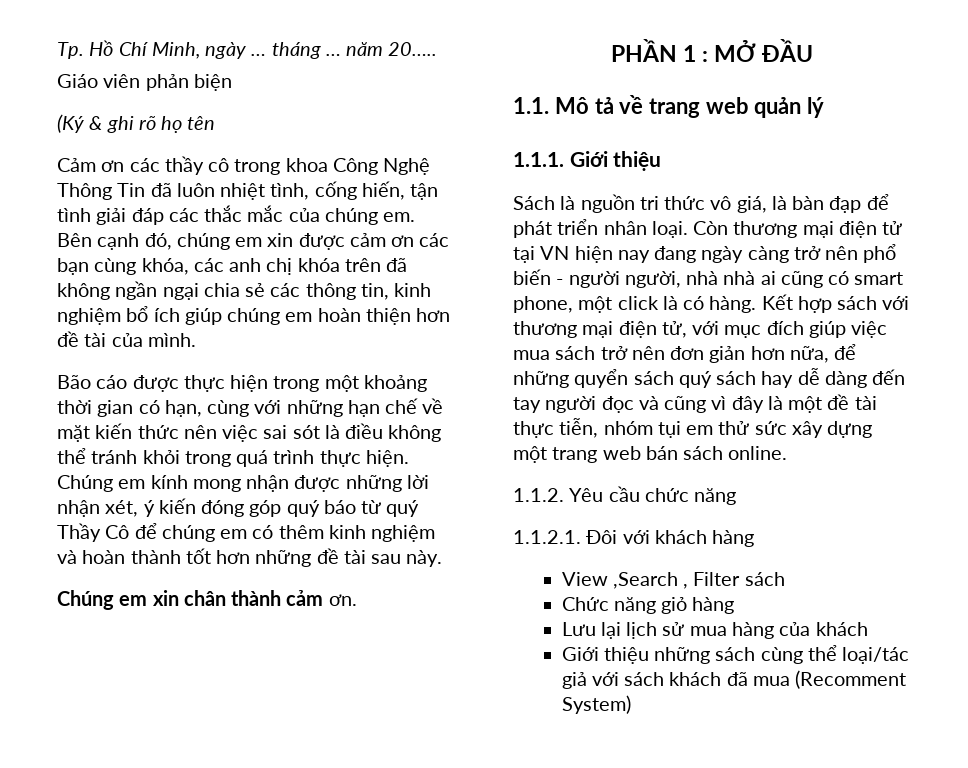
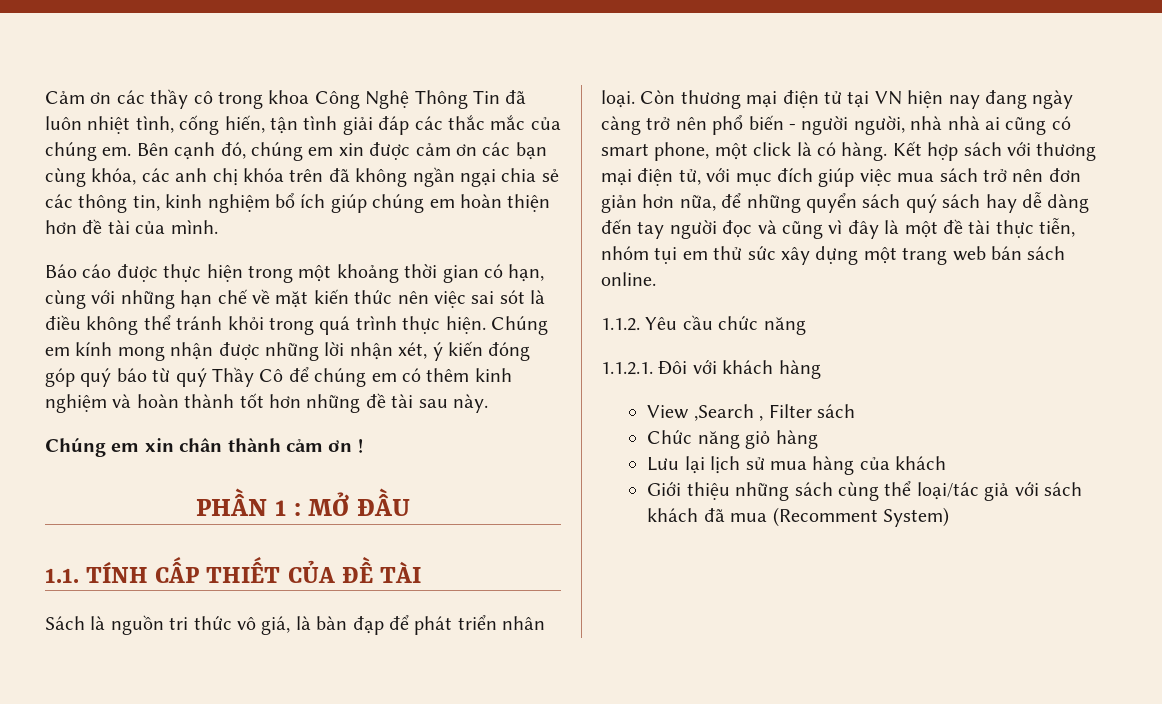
- Tp. Hồ Chí Minh, ngày … tháng … năm 20…..
- Giáo viên phản biện
- (Ký & ghi rõ họ tên
- Bão cáo được thực hiện trong một khoảng thời gian có hạn, cùng với những hạn chế về mặt kiến thức nên việc sai sót là điều không thể tránh khỏi trong quá trình thực hiện.
+ Báo cáo được thực hiện trong một khoảng thời gian có hạn, cùng với những hạn chế về mặt kiến thức nên việc sai sót là điều không thể tránh khỏi trong quá trình thực hiện.
- Chúng em xin chân thành cảm ơn.
+ Chúng em xin chân thành cảm ơn !
- 1.1. Mô tả về trang web quản lý
- 1.1.1. Giới thiệu
+ 1.1. TÍNH CẤP THIẾT CỦA ĐỀ TÀI

